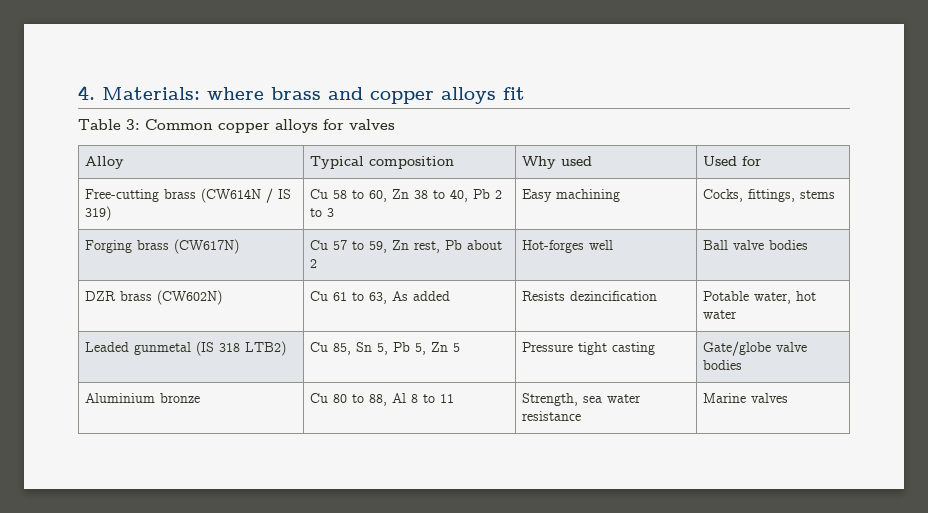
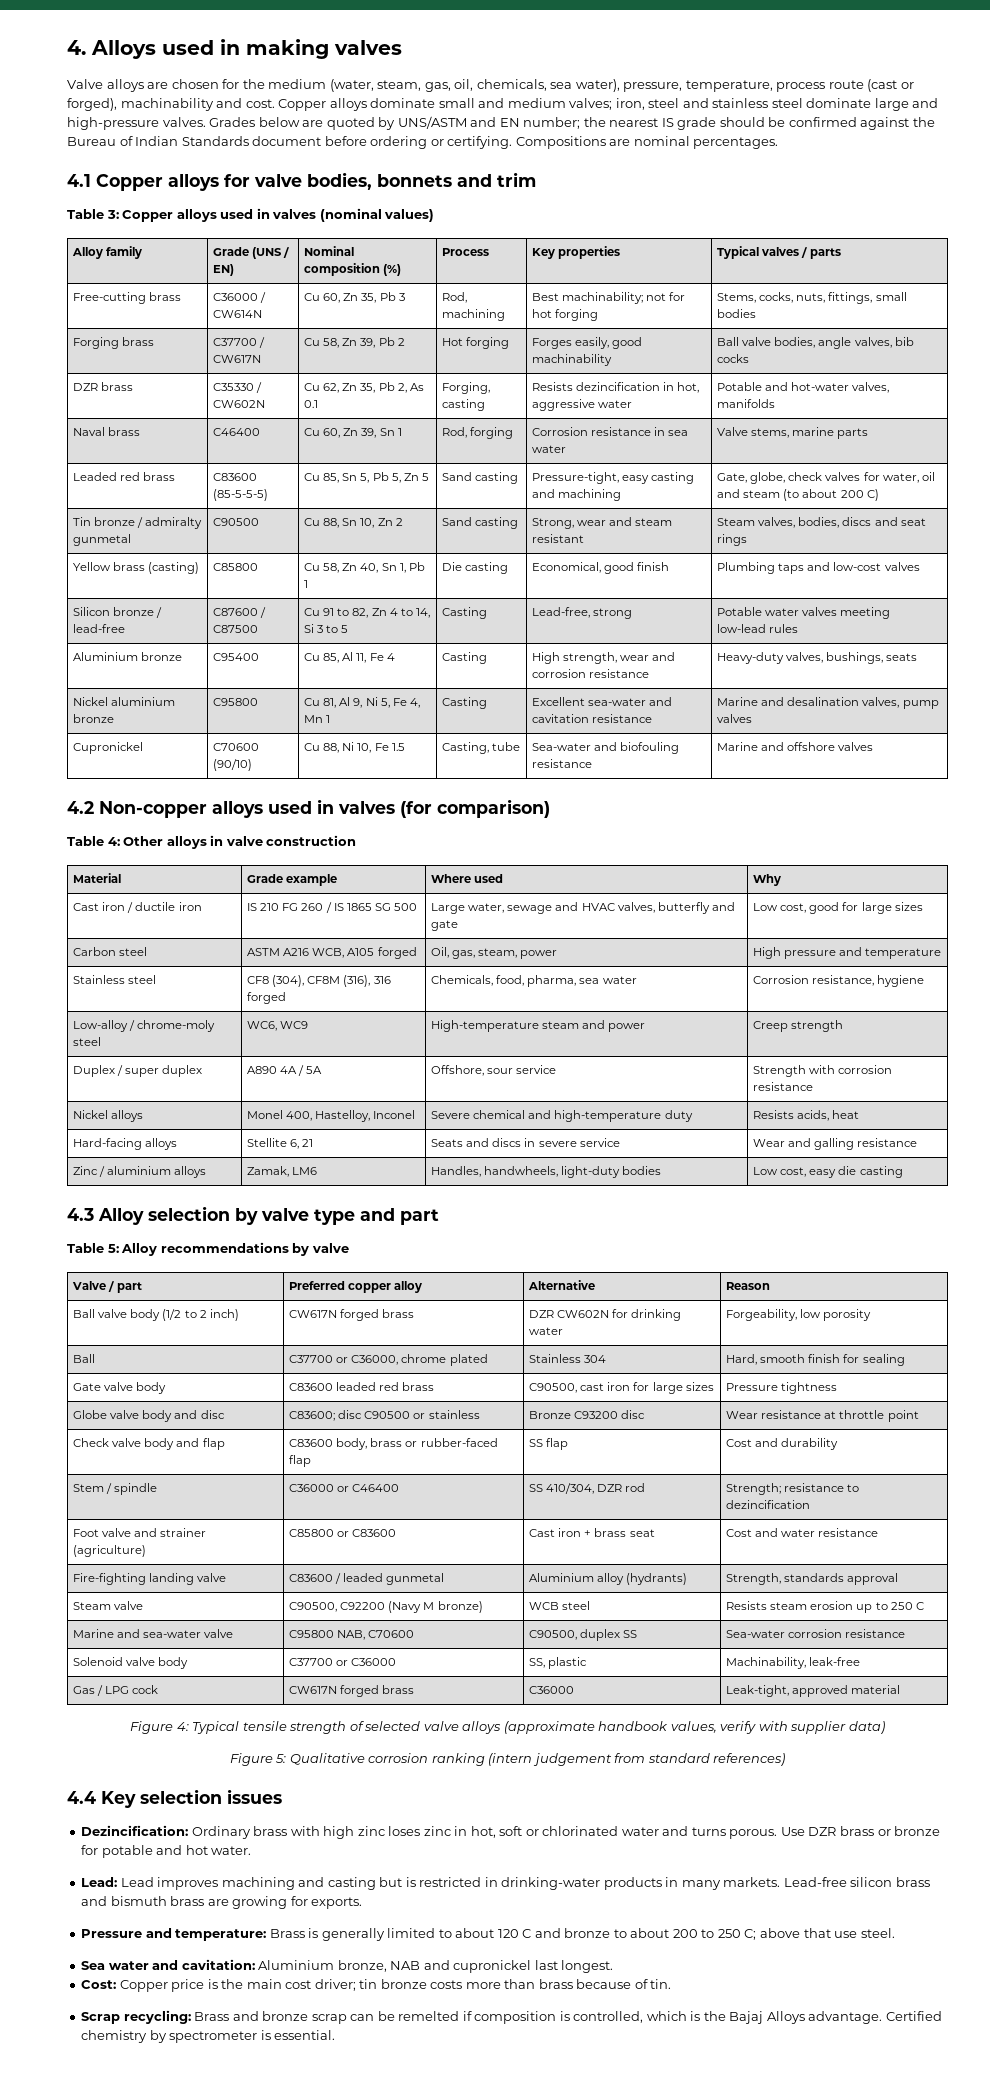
- 4. Materials: where brass and copper alloys fit
- Table 3: Common copper alloys for valves
- Alloy | Typical composition | Why used | Used for
- Free-cutting brass (CW614N / IS 319) | Cu 58 to 60, Zn 38 to 40, Pb 2 to 3 | Easy machining | Cocks, fittings, stems
- Forging brass (CW617N) | Cu 57 to 59, Zn rest, Pb about 2 | Hot-forges well | Ball valve bodies
- DZR brass (CW602N) | Cu 61 to 63, As added | Resists dezincification | Potable water, hot water
- Leaded gunmetal (IS 318 LTB2) | Cu 85, Sn 5, Pb 5, Zn 5 | Pressure tight casting | Gate/globe valve bodies
+ 4. Alloys used in making valves
+ Valve alloys are chosen for the medium (water, steam, gas, oil, chemicals, sea water), pressure, temperature, process route (cast or forged), machinability and cost. Copper alloys dominate small and medium valves; iron, steel and stainless steel dominate large and high-pressure valves. Grades below are quoted by UNS/ASTM and EN number; the nearest IS grade should be confirmed against the Bureau of Indian Standards document before ordering or certifying. Compositions are nominal percentages.
+ 4.1 Copper alloys for valve bodies, bonnets and trim
+ Table 3: Copper alloys used in valves (nominal values)
+ Alloy family | Grade (UNS / EN) | Nominal composition (%) | Process | Key properties | Typical valves / parts
+ Free-cutting brass | C36000 / CW614N | Cu 60, Zn 35, Pb 3 | Rod, machining | Best machinability; not for hot forging | Stems, cocks, nuts, fittings, small bodies
+ Forging brass | C37700 / CW617N | Cu 58, Zn 39, Pb 2 | Hot forging | Forges easily, good machinability | Ball valve bodies, angle valves, bib cocks
+ DZR brass | C35330 / CW602N | Cu 62, Zn 35, Pb 2, As 0.1 | Forging, casting | Resists dezincification in hot, aggressive water | Potable and hot-water valves, manifolds
+ Naval brass | C46400 | Cu 60, Zn 39, Sn 1 | Rod, forging | Corrosion resistance in sea water | Valve stems, marine parts
+ Leaded red brass | C83600 (85-5-5-5) | Cu 85, Sn 5, Pb 5, Zn 5 | Sand casting | Pressure-tight, easy casting and machining | Gate, globe, check valves for water, oil and steam (to about 200 C)
+ Tin bronze / admiralty gunmetal | C90500 | Cu 88, Sn 10, Zn 2 | Sand casting | Strong, wear and steam resistant | Steam valves, bodies, discs and seat rings
+ Yellow brass (casting) | C85800 | Cu 58, Zn 40, Sn 1, Pb 1 | Die casting | Economical, good finish | Plumbing taps and low-cost valves
+ Silicon bronze / lead-free | C87600 / C87500 | Cu 91 to 82, Zn 4 to 14, Si 3 to 5 | Casting | Lead-free, strong | Potable water valves meeting low-lead rules
- Aluminium bronze | Cu 80 to 88, Al 8 to 11 | Strength, sea water resistance | Marine valves
+ Aluminium bronze | C95400 | Cu 85, Al 11, Fe 4 | Casting | High strength, wear and corrosion resistance | Heavy-duty valves, bushings, seats
+ Nickel aluminium bronze | C95800 | Cu 81, Al 9, Ni 5, Fe 4, Mn 1 | Casting | Excellent sea-water and cavitation resistance | Marine and desalination valves, pump valves
+ Cupronickel | C70600 (90/10) | Cu 88, Ni 10, Fe 1.5 | Casting, tube | Sea-water and biofouling resistance | Marine and offshore valves
+ 4.2 Non-copper alloys used in valves (for comparison)
+ Table 4: Other alloys in valve construction
+ Material | Grade example | Where used | Why
+ Cast iron / ductile iron | IS 210 FG 260 / IS 1865 SG 500 | Large water, sewage and HVAC valves, butterfly and gate | Low cost, good for large sizes
+ Carbon steel | ASTM A216 WCB, A105 forged | Oil, gas, steam, power | High pressure and temperature
+ Stainless steel | CF8 (304), CF8M (316), 316 forged | Chemicals, food, pharma, sea water | Corrosion resistance, hygiene
+ Low-alloy / chrome-moly steel | WC6, WC9 | High-temperature steam and power | Creep strength
+ Duplex / super duplex | A890 4A / 5A | Offshore, sour service | Strength with corrosion resistance
+ Nickel alloys | Monel 400, Hastelloy, Inconel | Severe chemical and high-temperature duty | Resists acids, heat
+ Hard-facing alloys | Stellite 6, 21 | Seats and discs in severe service | Wear and galling resistance
+ Zinc / aluminium alloys | Zamak, LM6 | Handles, handwheels, light-duty bodies | Low cost, easy die casting
+ 4.3 Alloy selection by valve type and part
+ Table 5: Alloy recommendations by valve
+ Valve / part | Preferred copper alloy | Alternative | Reason
+ Ball valve body (1/2 to 2 inch) | CW617N forged brass | DZR CW602N for drinking water | Forgeability, low porosity
+ Ball | C37700 or C36000, chrome plated | Stainless 304 | Hard, smooth finish for sealing
+ Gate valve body | C83600 leaded red brass | C90500, cast iron for large sizes | Pressure tightness
+ Globe valve body and disc | C83600; disc C90500 or stainless | Bronze C93200 disc | Wear resistance at throttle point
+ Check valve body and flap | C83600 body, brass or rubber-faced flap | SS flap | Cost and durability
+ Stem / spindle | C36000 or C46400 | SS 410/304, DZR rod | Strength; resistance to dezincification
+ Foot valve and strainer (agriculture) | C85800 or C83600 | Cast iron + brass seat | Cost and water resistance
+ Fire-fighting landing valve | C83600 / leaded gunmetal | Aluminium alloy (hydrants) | Strength, standards approval
+ Steam valve | C90500, C92200 (Navy M bronze) | WCB steel | Resists steam erosion up to 250 C
+ Marine and sea-water valve | C95800 NAB, C70600 | C90500, duplex SS | Sea-water corrosion resistance
+ Solenoid valve body | C37700 or C36000 | SS, plastic | Machinability, leak-free
+ Gas / LPG cock | CW617N forged brass | C36000 | Leak-tight, approved material
+ Figure 4: Typical tensile strength of selected valve alloys (approximate handbook values, verify with supplier data)
+ Figure 5: Qualitative corrosion ranking (intern judgement from standard references)
+ 4.4 Key selection issues
+ Dezincification: Ordinary brass with high zinc loses zinc in hot, soft or chlorinated water and turns porous. Use DZR brass or bronze for potable and hot water.
+ Lead: Lead improves machining and casting but is restricted in drinking-water products in many markets. Lead-free silicon brass and bismuth brass are growing for exports.
+ Pressure and temperature: Brass is generally limited to about 120 C and bronze to about 200 to 250 C; above that use steel.
+ Sea water and cavitation: Aluminium bronze, NAB and cupronickel last longest.
+ Cost: Copper price is the main cost driver; tin bronze costs more than brass because of tin.
+ Scrap recycling: Brass and bronze scrap can be remelted if composition is controlled, which is the Bajaj Alloys advantage. Certified chemistry by spectrometer is essential.

